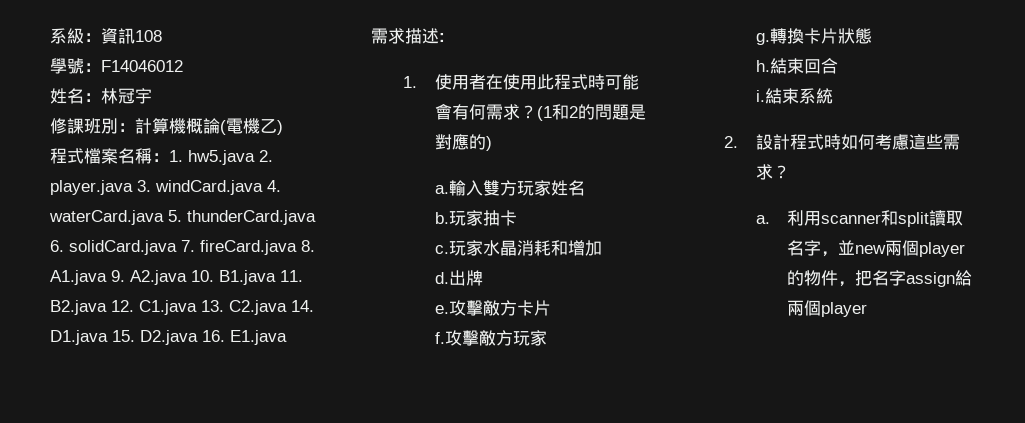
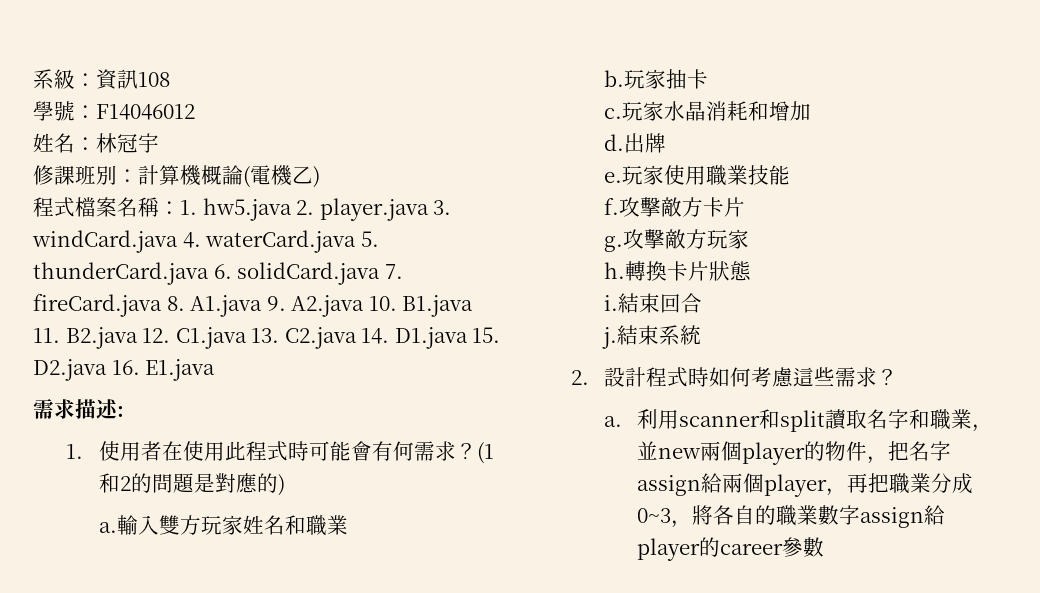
- 輸入雙方玩家姓名
+ 輸入雙方玩家姓名和職業
+ 玩家使用職業技能
+ f.
- f.
+ g.
- g.
+ h.
- h.
+ i.
- i.
+ j.
- 利用scanner和split讀取名字，並new兩個player的物件，把名字assign給兩個player
+ 利用scanner和split讀取名字和職業，並new兩個player的物件，把名字assign給兩個player，再把職業分成0~3，將各自的職業數字assign給player的career參數

